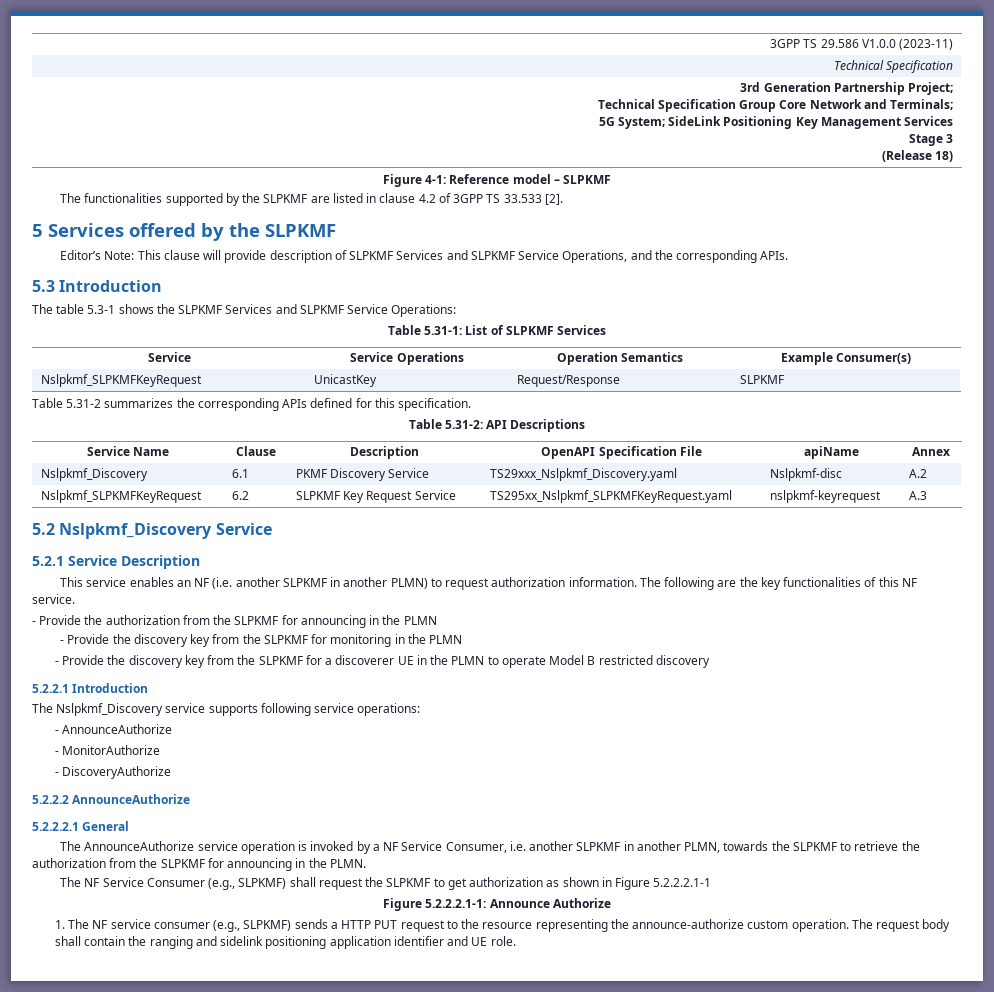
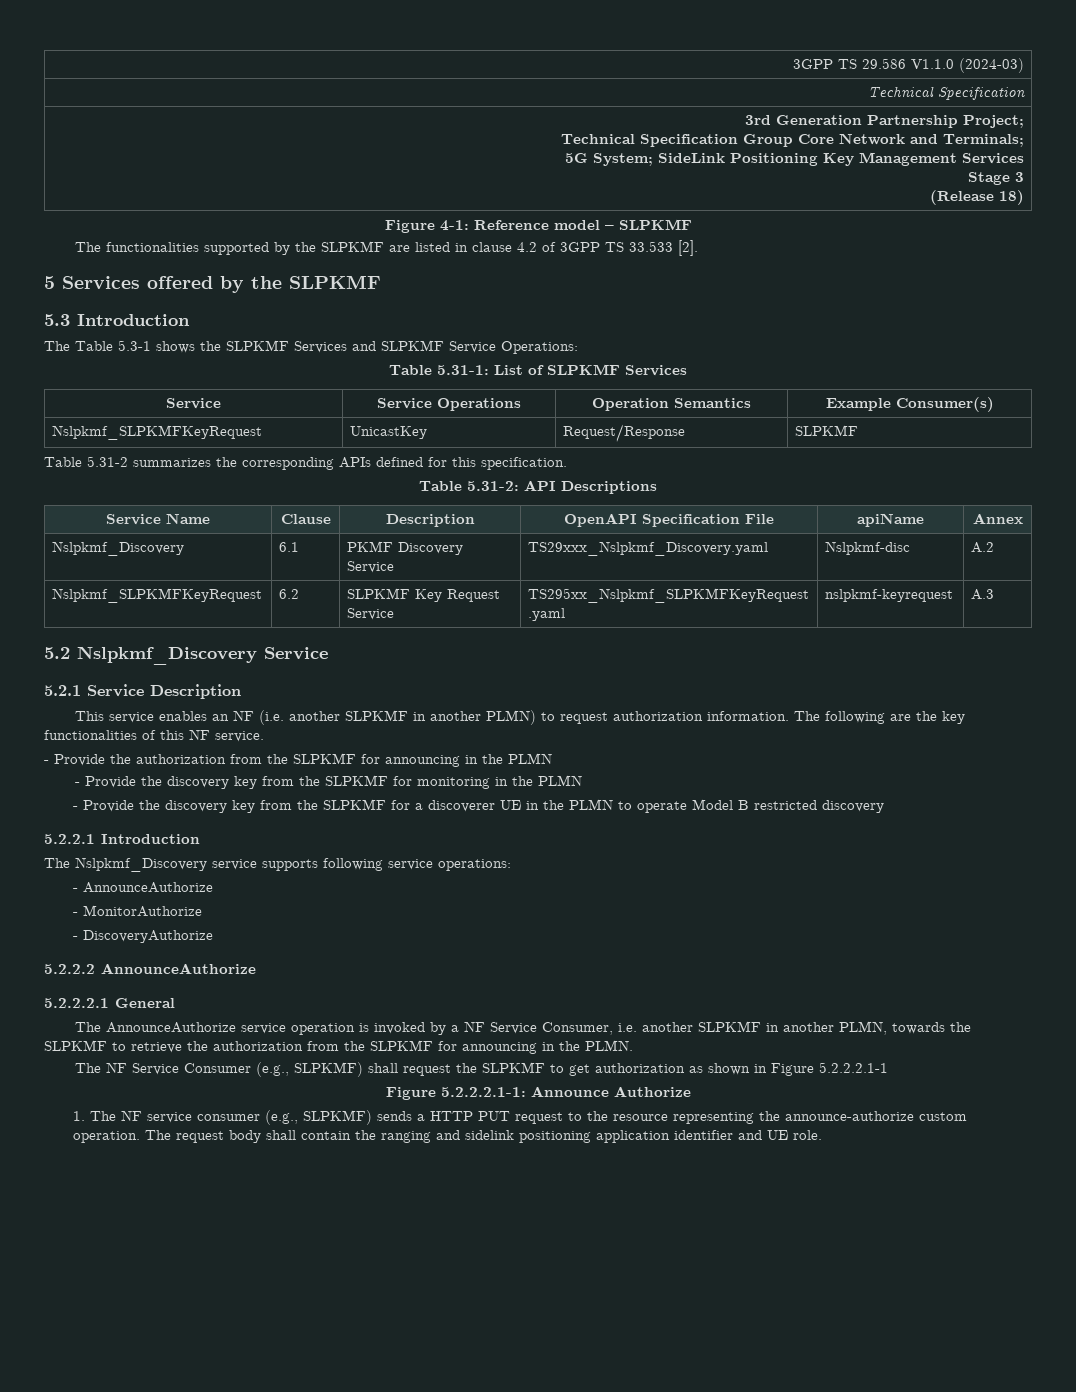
- 3GPP TS 29.586 V1.0.0 (2023-11)
+ 3GPP TS 29.586 V1.1.0 (2024-03)
- Editor’s Note: This clause will provide description of SLPKMF Services and SLPKMF Service Operations, and the corresponding APIs.
- The table 5.3-1 shows the SLPKMF Services and SLPKMF Service Operations:
+ The Table 5.3-1 shows the SLPKMF Services and SLPKMF Service Operations:

